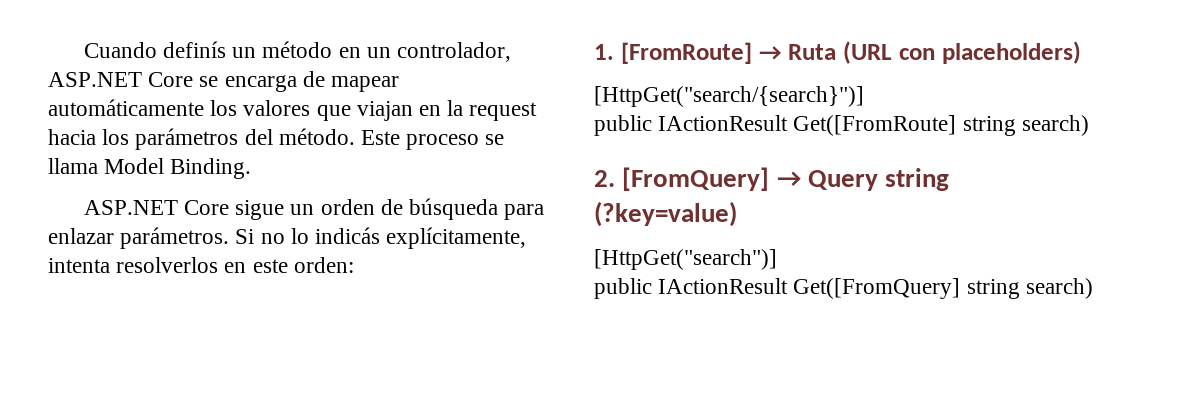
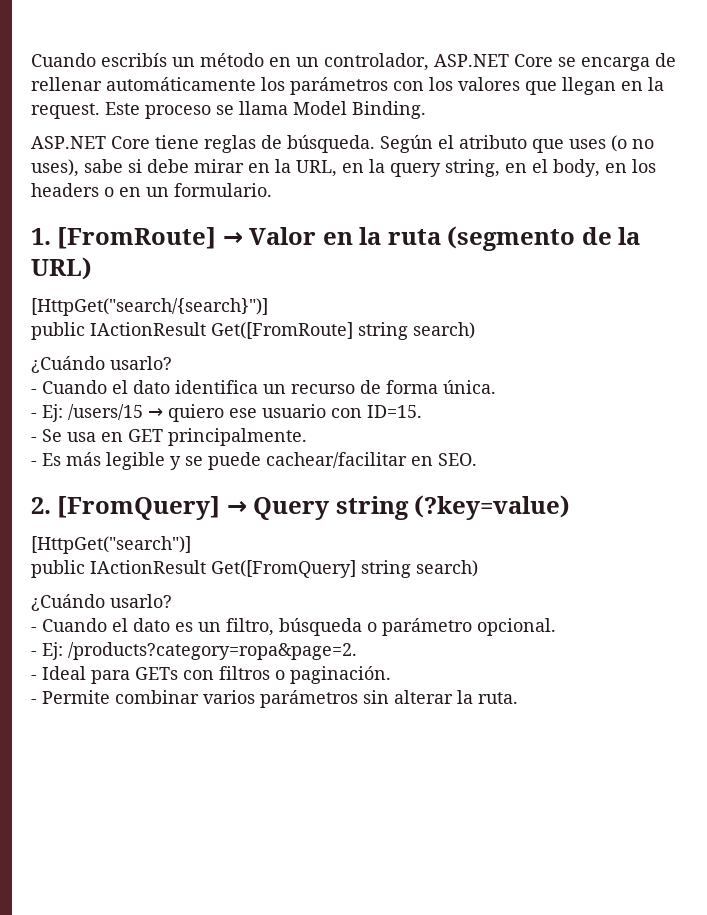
- Cuando definís un método en un controlador, ASP.NET Core se encarga de mapear automáticamente los valores que viajan en la request hacia los parámetros del método.
+ Cuando escribís un método en un controlador, ASP.NET Core se encarga de rellenar automáticamente los parámetros con los valores que llegan en la request.
- ASP.NET Core sigue un orden de búsqueda para enlazar parámetros. Si no lo indicás explícitamente, intenta resolverlos en este orden:
- 1. [FromRoute] → Ruta (URL con placeholders)
+ ASP.NET Core tiene reglas de búsqueda. Según el atributo que uses (o no uses), sabe si debe mirar en la URL, en la query string, en el body, en los headers o en un formulario.
+ 1. [FromRoute] → Valor en la ruta (segmento de la URL)
  public IActionResult Get([FromRoute] string search)
+ ¿Cuándo usarlo?
+ - Cuando el dato identifica un recurso de forma única.
+ - Ej: /users/15 → quiero ese usuario con ID=15.
+ - Se usa en GET principalmente.
+ - Es más legible y se puede cachear/facilitar en SEO.
  public IActionResult Get([FromQuery] string search)
+ ¿Cuándo usarlo?
+ - Cuando el dato es un filtro, búsqueda o parámetro opcional.
+ - Ej: /products?category=ropa&page=2.
+ - Ideal para GETs con filtros o paginación.
+ - Permite combinar varios parámetros sin alterar la ruta.

